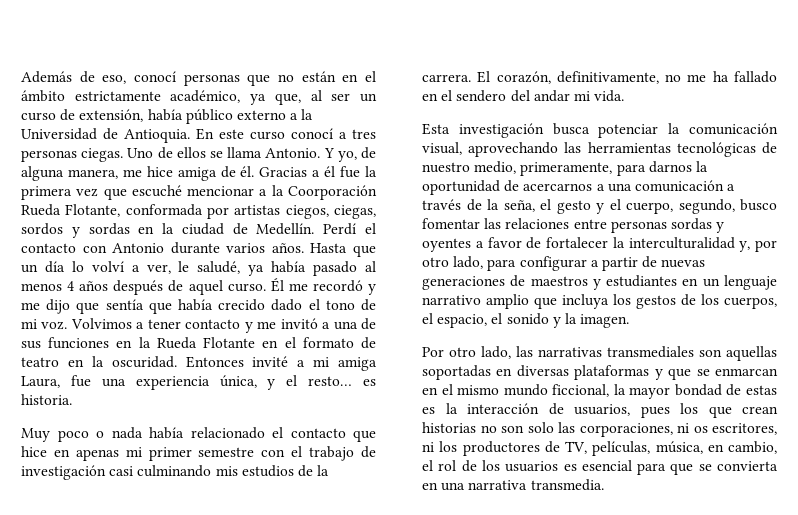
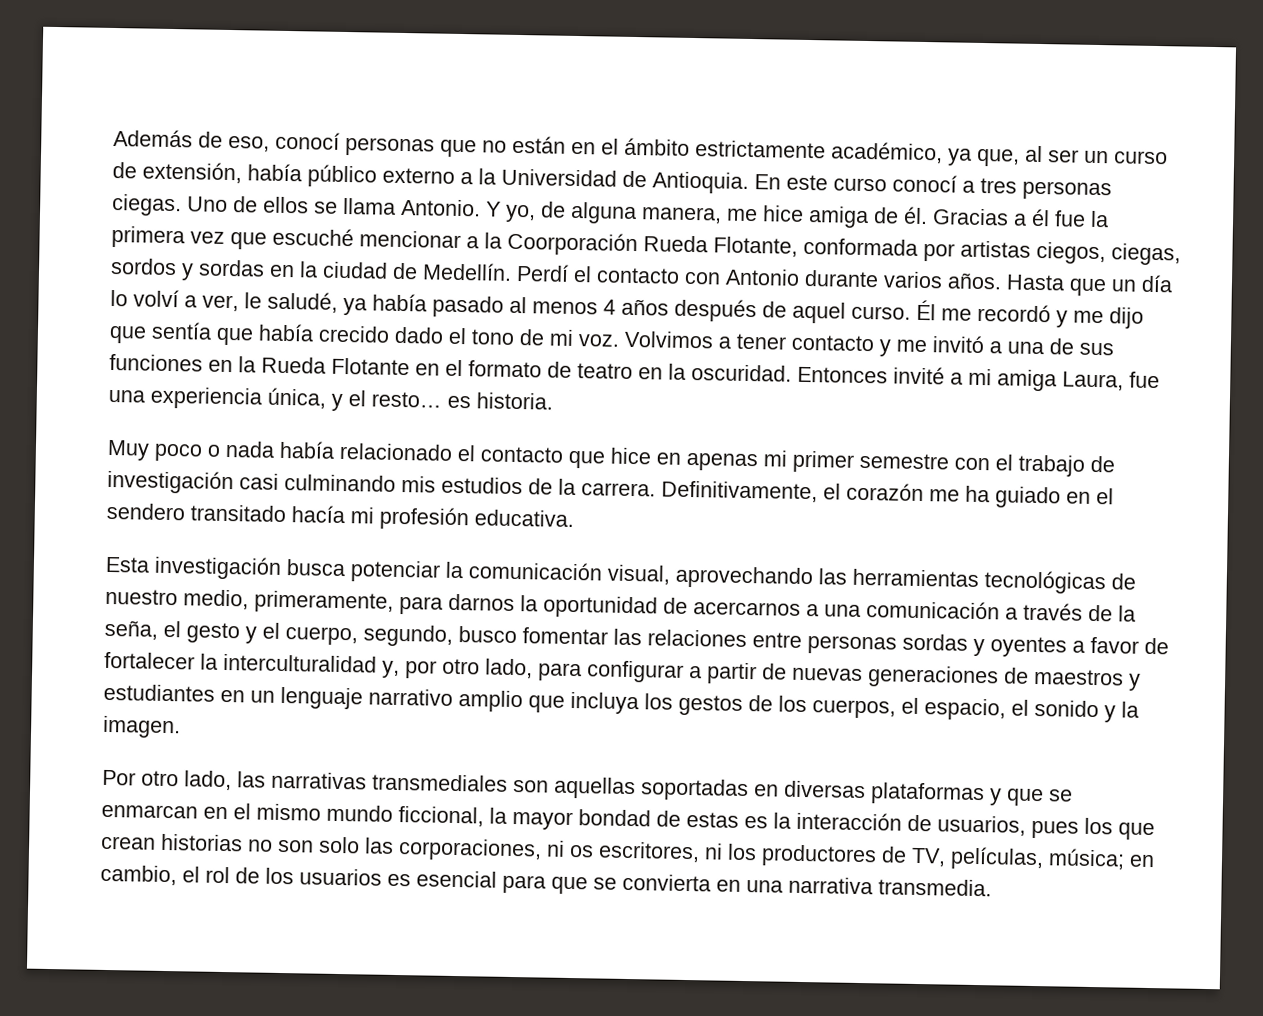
- El corazón, definitivamente, no me ha fallado en el sendero del andar mi vida.
+ Definitivamente, el corazón me ha guiado en el sendero transitado hacía mi profesión educativa.
- Por otro lado, las narrativas transmediales son aquellas soportadas en diversas plataformas y que se enmarcan en el mismo mundo ficcional, la mayor bondad de estas es la interacción de usuarios, pues los que crean historias no son solo las corporaciones, ni os escritores, ni los productores de TV, películas, música, en cambio, el rol de los usuarios es esencial para que se convierta en una narrativa transmedia.
+ Por otro lado, las narrativas transmediales son aquellas soportadas en diversas plataformas y que se enmarcan en el mismo mundo ficcional, la mayor bondad de estas es la interacción de usuarios, pues los que crean historias no son solo las corporaciones, ni os escritores, ni los productores de TV, películas, música; en cambio, el rol de los usuarios es esencial para que se convierta en una narrativa transmedia.

